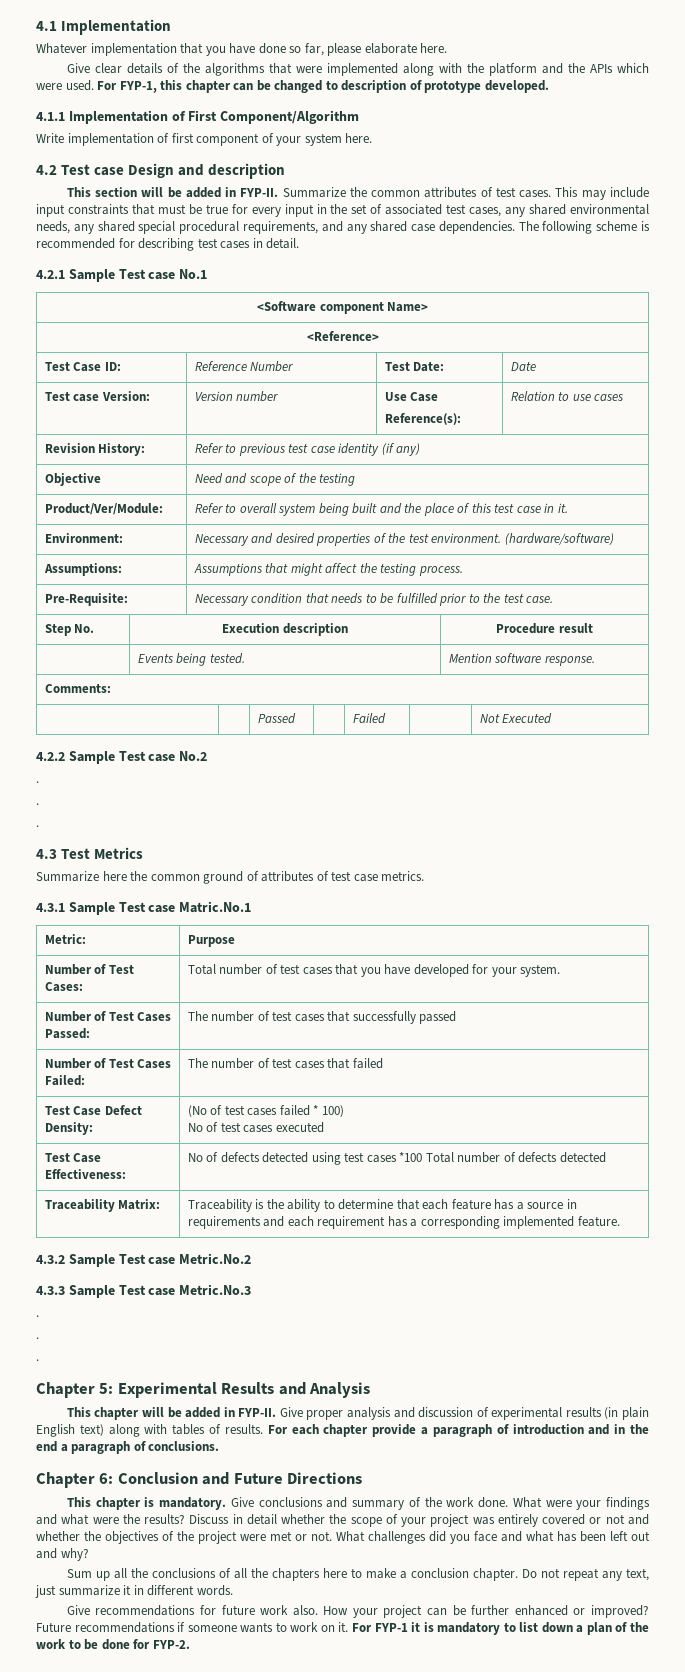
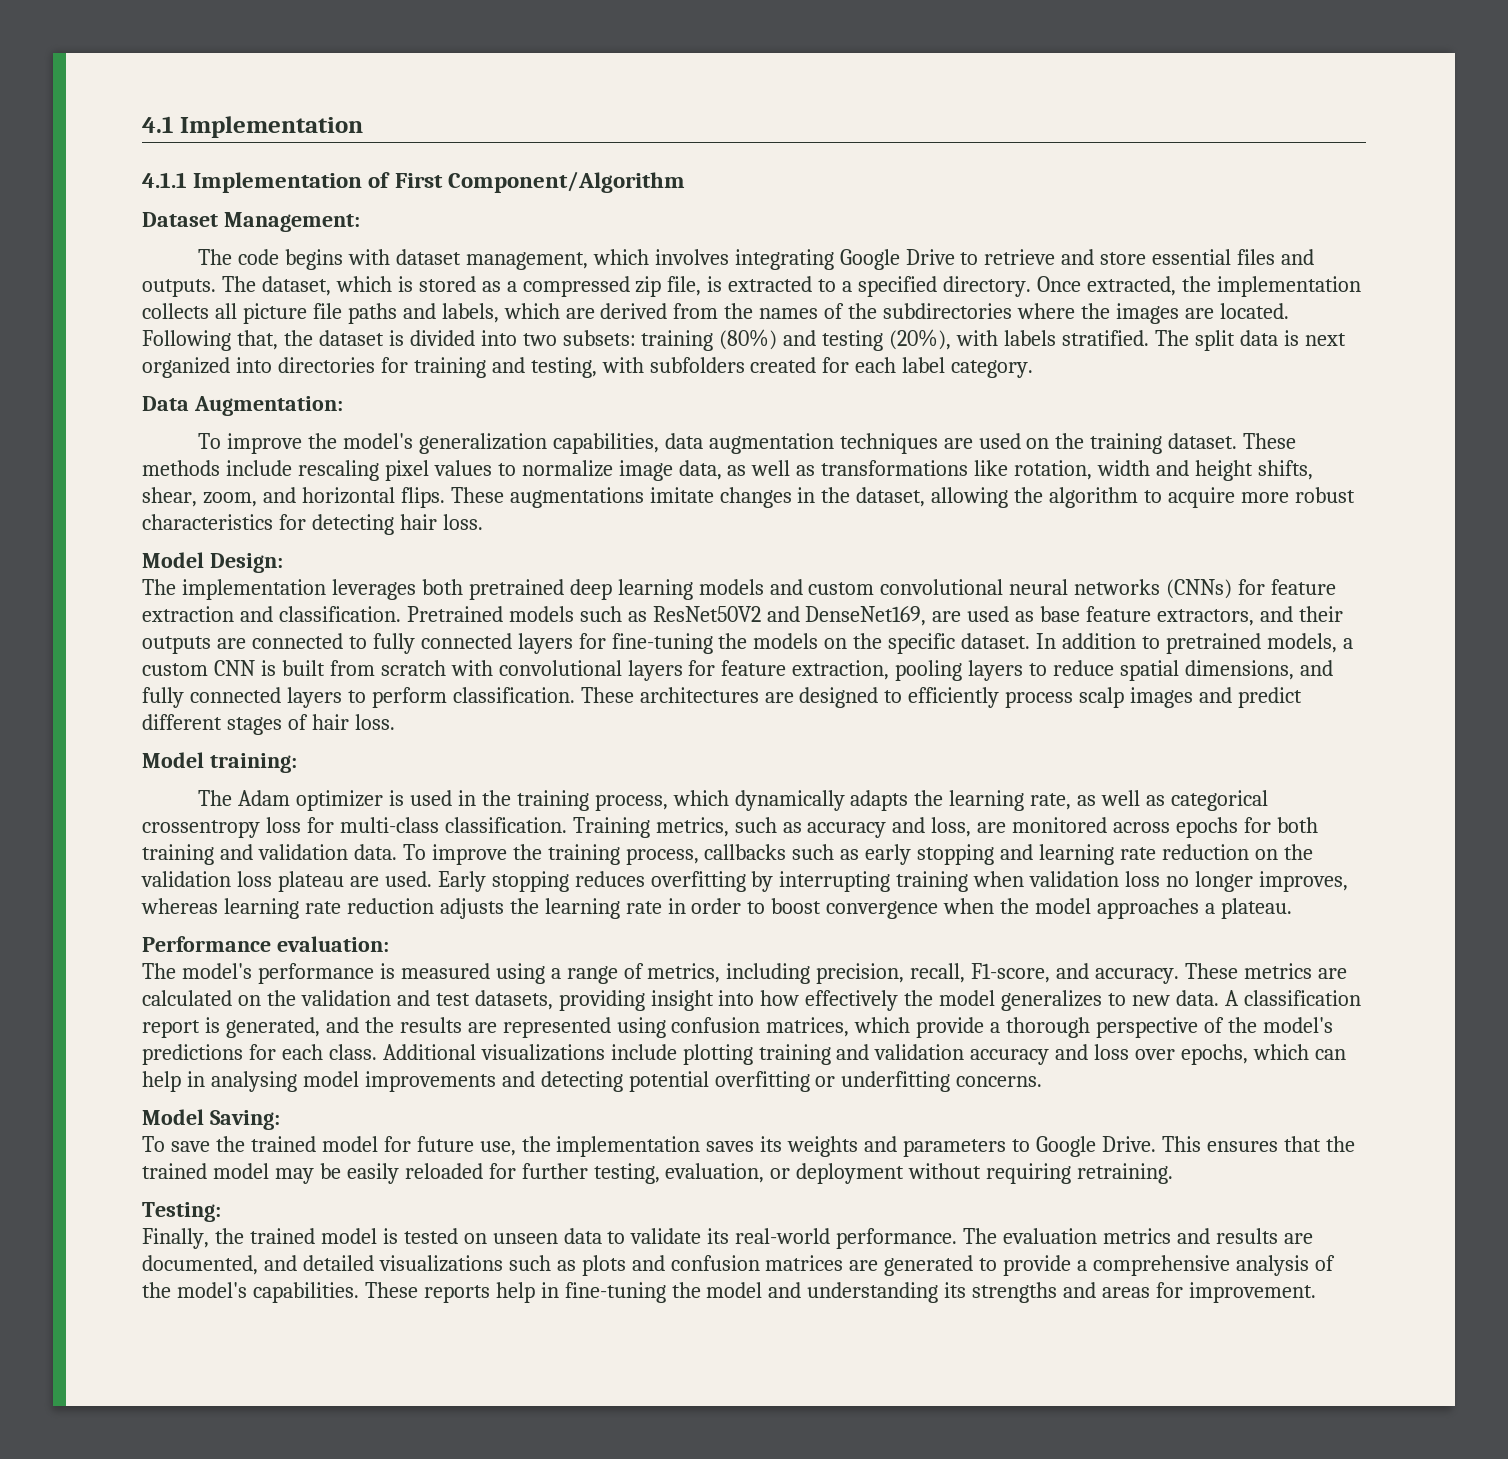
- Whatever implementation that you have done so far, please elaborate here.
- Give clear details of the algorithms that were implemented along with the platform and the APIs which were used. For FYP-1, this chapter can be changed to description of prototype developed.
- Write implementation of first component of your system here.
- 4.2 Test case Design and description
- This section will be added in FYP-II. Summarize the common attributes of test cases. This may include input constraints that must be true for every input in the set of associated test cases, any shared environmental needs, any shared special procedural requirements, and any shared case dependencies. The following scheme is recommended for describing test cases in detail.
- 4.2.1 Sample Test case No.1
- <Software component Name>
- <Reference>
- Test Case ID: | Reference Number | Test Date: | Date
- Test case Version: | Version number | Use Case
- Reference(s): | Relation to use cases
- Revision History: | Refer to previous test case identity (if any)
- Objective | Need and scope of the testing
- Product/Ver/Module: | Refer to overall system being built and the place of this test case in it.
- Environment: | Necessary and desired properties of the test environment. (hardware/software)
- Assumptions: | Assumptions that might affect the testing process.
- Pre-Requisite: | Necessary condition that needs to be fulfilled prior to the test case.
- Step No. | Execution description | Procedure result
- | Events being tested. | Mention software response.
- Comments:
- | | Passed | | Failed | | Not Executed
- 4.2.2 Sample Test case No.2
- .
- .
- .
- 4.3 Test Metrics
- Summarize here the common ground of attributes of test case metrics.
- 4.3.1 Sample Test case Matric.No.1
- Metric: | Purpose
- Number of Test Cases: | Total number of test cases that you have developed for your system.
- Number of Test Cases Passed: | The number of test cases that successfully passed
- Number of Test Cases Failed: | The number of test cases that failed
- Test Case Defect Density: | (No of test cases failed * 100)
- No of test cases executed
- Test Case Effectiveness: | No of defects detected using test cases *100 Total number of defects detected
- Traceability Matrix: | Traceability is the ability to determine that each feature has a source in requirements and each requirement has a corresponding implemented feature.
- 4.3.2 Sample Test case Metric.No.2
- 4.3.3 Sample Test case Metric.No.3
- .
- .
- .
- Chapter 5: Experimental Results and Analysis
- This chapter will be added in FYP-II. Give proper analysis and discussion of experimental results (in plain English text) along with tables of results. For each chapter provide a paragraph of introduction and in the end a paragraph of conclusions.
- Chapter 6: Conclusion and Future Directions
- This chapter is mandatory. Give conclusions and summary of the work done. What were your findings and what were the results? Discuss in detail whether the scope of your project was entirely covered or not and whether the objectives of the project were met or not. What challenges did you face and what has been left out and why?
- Sum up all the conclusions of all the chapters here to make a conclusion chapter. Do not repeat any text, just summarize it in different words.
- Give recommendations for future work also. How your project can be further enhanced or improved? Future recommendations if someone wants to work on it. For FYP-1 it is mandatory to list down a plan of the work to be done for FYP-2.
+ Dataset Management:
+ The code begins with dataset management, which involves integrating Google Drive to retrieve and store essential files and outputs. The dataset, which is stored as a compressed zip file, is extracted to a specified directory. Once extracted, the implementation collects all picture file paths and labels, which are derived from the names of the subdirectories where the images are located. Following that, the dataset is divided into two subsets: training (80%) and testing (20%), with labels stratified. The split data is next organized into directories for training and testing, with subfolders created for each label category.
+ Data Augmentation:
+ To improve the model's generalization capabilities, data augmentation techniques are used on the training dataset. These methods include rescaling pixel values to normalize image data, as well as transformations like rotation, width and height shifts, shear, zoom, and horizontal flips. These augmentations imitate changes in the dataset, allowing the algorithm to acquire more robust characteristics for detecting hair loss.
+ Model Design:
+ The implementation leverages both pretrained deep learning models and custom convolutional neural networks (CNNs) for feature extraction and classification. Pretrained models such as ResNet50V2 and DenseNet169, are used as base feature extractors, and their outputs are connected to fully connected layers for fine-tuning the models on the specific dataset. In addition to pretrained models, a custom CNN is built from scratch with convolutional layers for feature extraction, pooling layers to reduce spatial dimensions, and fully connected layers to perform classification. These architectures are designed to efficiently process scalp images and predict different stages of hair loss.
+ Model training:
+ The Adam optimizer is used in the training process, which dynamically adapts the learning rate, as well as categorical crossentropy loss for multi-class classification. Training metrics, such as accuracy and loss, are monitored across epochs for both training and validation data. To improve the training process, callbacks such as early stopping and learning rate reduction on the validation loss plateau are used. Early stopping reduces overfitting by interrupting training when validation loss no longer improves, whereas learning rate reduction adjusts the learning rate in order to boost convergence when the model approaches a plateau.
+ Performance evaluation:
+ The model's performance is measured using a range of metrics, including precision, recall, F1-score, and accuracy. These metrics are calculated on the validation and test datasets, providing insight into how effectively the model generalizes to new data. A classification report is generated, and the results are represented using confusion matrices, which provide a thorough perspective of the model's predictions for each class. Additional visualizations include plotting training and validation accuracy and loss over epochs, which can help in analysing model improvements and detecting potential overfitting or underfitting concerns.
+ Model Saving:
+ To save the trained model for future use, the implementation saves its weights and parameters to Google Drive. This ensures that the trained model may be easily reloaded for further testing, evaluation, or deployment without requiring retraining.
+ Testing:
+ Finally, the trained model is tested on unseen data to validate its real-world performance. The evaluation metrics and results are documented, and detailed visualizations such as plots and confusion matrices are generated to provide a comprehensive analysis of the model's capabilities. These reports help in fine-tuning the model and understanding its strengths and areas for improvement.

